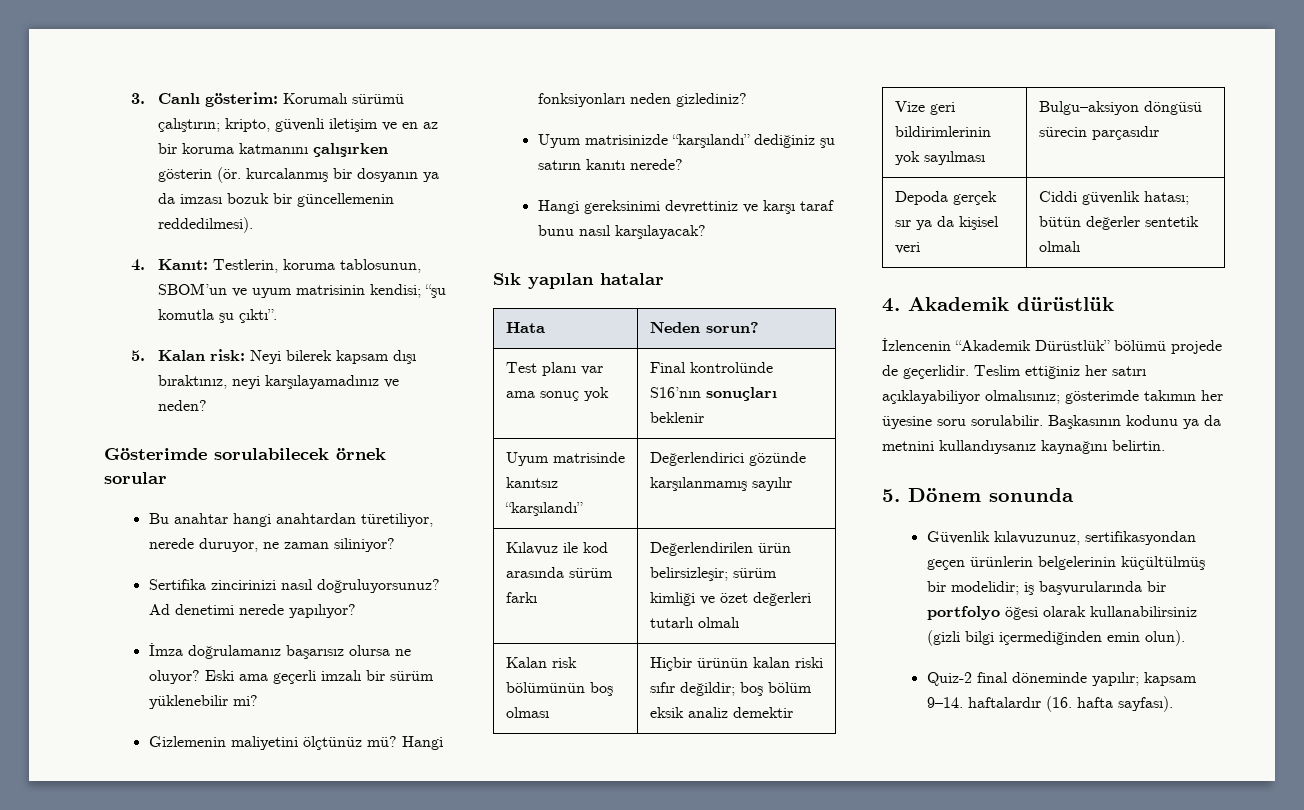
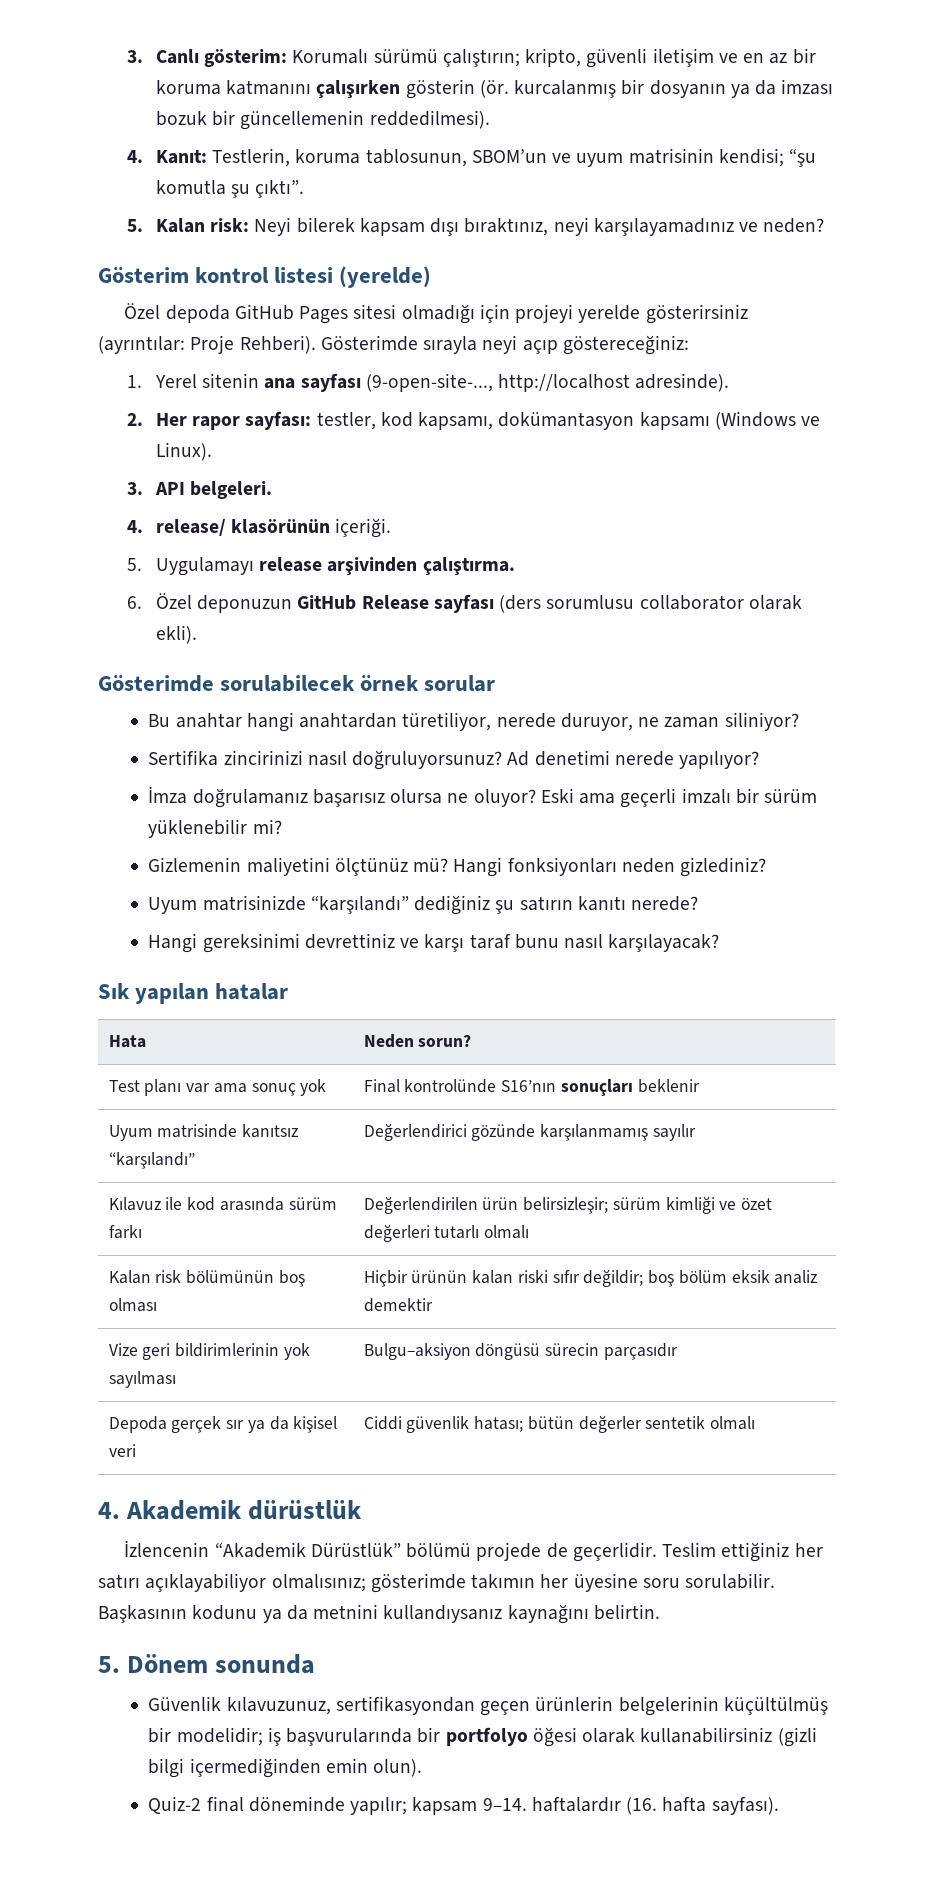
+ Gösterim kontrol listesi (yerelde)
+ Özel depoda GitHub Pages sitesi olmadığı için projeyi yerelde gösterirsiniz (ayrıntılar: Proje Rehberi). Gösterimde sırayla neyi açıp göstereceğiniz:
+ 1. Yerel sitenin ana sayfası (9-open-site-..., http://localhost adresinde).
+ 2. Her rapor sayfası: testler, kod kapsamı, dokümantasyon kapsamı (Windows ve Linux).
+ 3. API belgeleri.
+ 4. release/ klasörünün içeriği.
+ 5. Uygulamayı release arşivinden çalıştırma.
+ 6. Özel deponuzun GitHub Release sayfası (ders sorumlusu collaborator olarak ekli).

